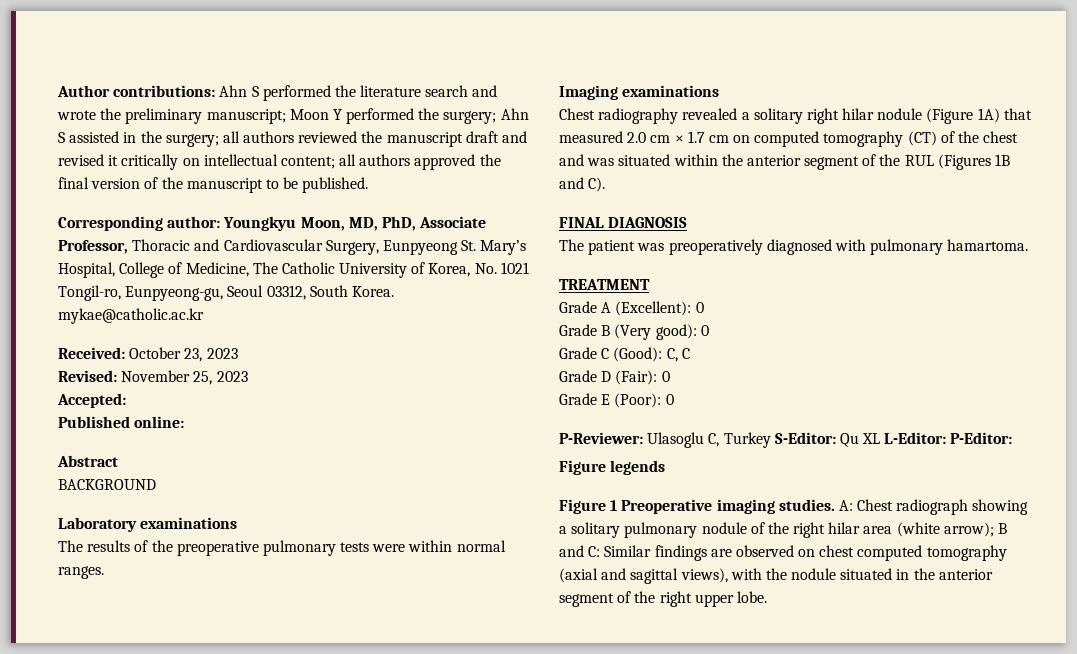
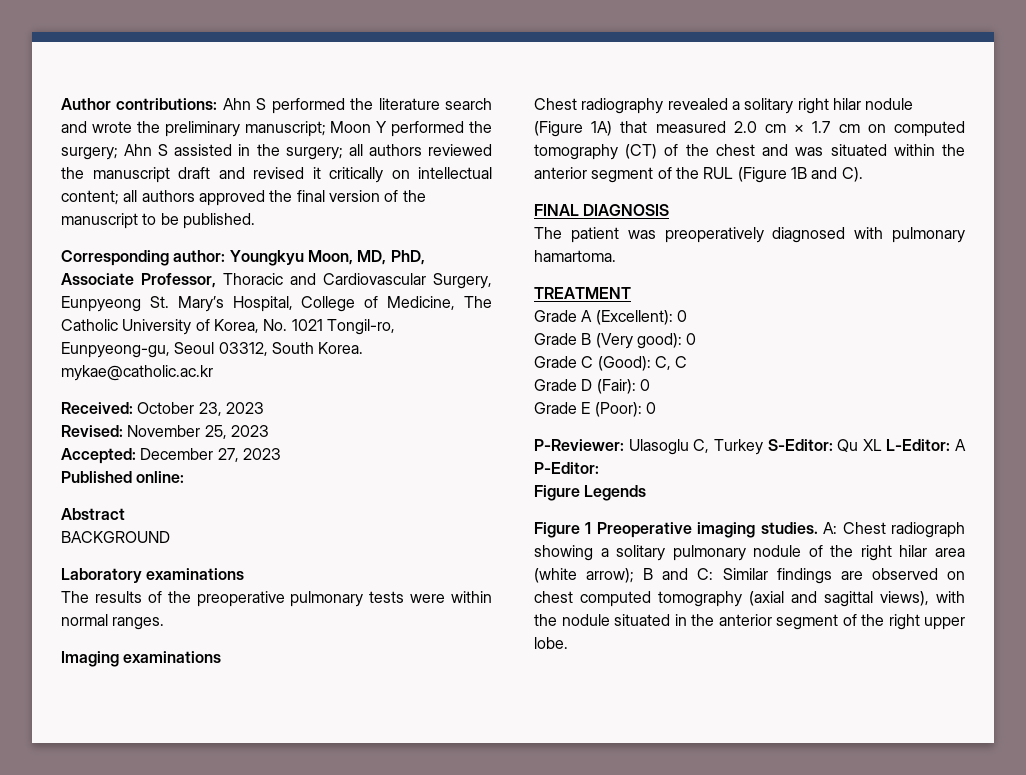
- Accepted:
+ Accepted: December 27, 2023
- Chest radiography revealed a solitary right hilar nodule (Figure 1A) that measured 2.0 cm × 1.7 cm on computed tomography (CT) of the chest and was situated within the anterior segment of the RUL (Figures 1B and C).
+ Chest radiography revealed a solitary right hilar nodule (Figure 1A) that measured 2.0 cm × 1.7 cm on computed tomography (CT) of the chest and was situated within the anterior segment of the RUL (Figure 1B and C).
- P-Reviewer: Ulasoglu C, Turkey S-Editor: Qu XL L-Editor: P-Editor:
+ P-Reviewer: Ulasoglu C, Turkey S-Editor: Qu XL L-Editor: A P-Editor:
- Figure legends
+ Figure Legends

